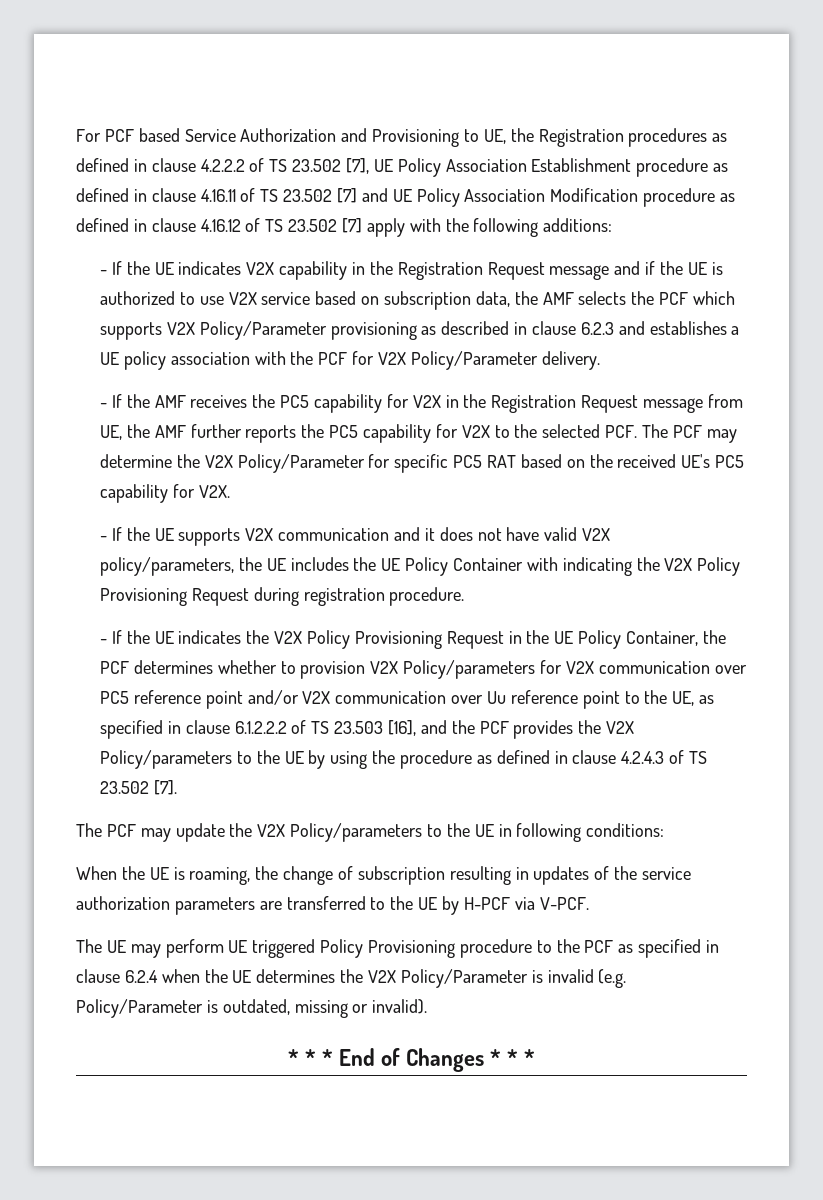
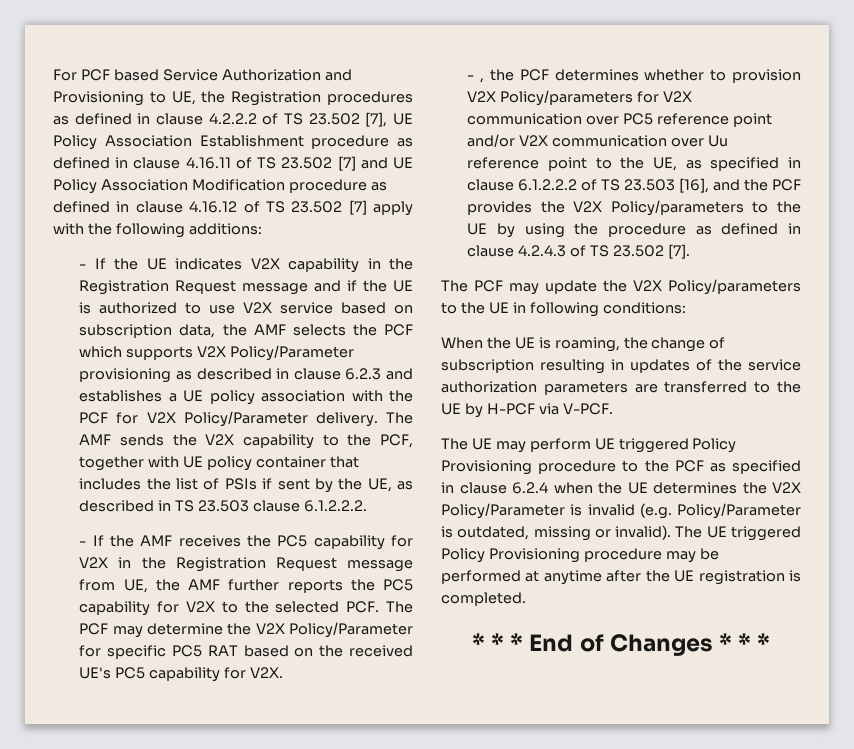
+ The AMF sends the V2X capability to the PCF, together with UE policy container that includes the list of PSIs if sent by the UE, as described in TS 23.503 clause 6.1.2.2.2.
- - If the UE supports V2X communication and it does not have valid V2X policy/parameters, the UE includes the UE Policy Container with indicating the V2X Policy Provisioning Request during registration procedure.
- - If the UE indicates the V2X Policy Provisioning Request in the UE Policy Container, the PCF determines whether to provision V2X Policy/parameters for V2X communication over PC5 reference point and/or V2X communication over Uu reference point to the UE, as specified in clause 6.1.2.2.2 of TS 23.503 [16], and the PCF provides the V2X Policy/parameters to the UE by using the procedure as defined in clause 4.2.4.3 of TS 23.502 [7].
+ - , the PCF determines whether to provision V2X Policy/parameters for V2X communication over PC5 reference point and/or V2X communication over Uu reference point to the UE, as specified in clause 6.1.2.2.2 of TS 23.503 [16], and the PCF provides the V2X Policy/parameters to the UE by using the procedure as defined in clause 4.2.4.3 of TS 23.502 [7].
+ The UE triggered Policy Provisioning procedure may be performed at anytime after the UE registration is completed.

